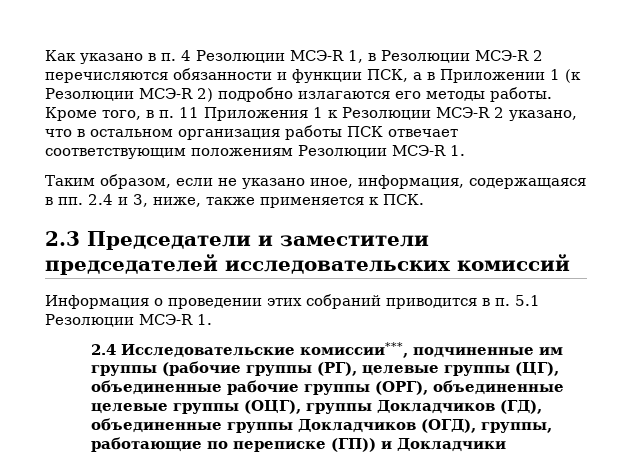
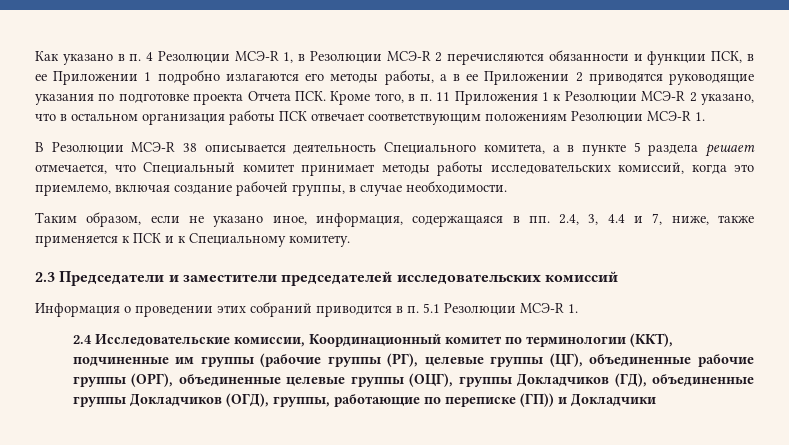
- Как указано в п. 4 Резолюции МСЭ-R 1, в Резолюции МСЭ-R 2 перечисляются обязанности и функции ПСК, а в Приложении 1 (к Резолюции МСЭ-R 2) подробно излагаются его методы работы. Кроме того, в п. 11 Приложения 1 к Резолюции МСЭ-R 2 указано, что в остальном организация работы ПСК отвечает соответствующим положениям Резолюции МСЭ-R 1.
+ Как указано в п. 4 Резолюции МСЭ-R 1, в Резолюции МСЭ-R 2 перечисляются обязанности и функции ПСК, в ее Приложении 1 подробно излагаются его методы работы, а в ее Приложении 2 приводятся руководящие указания по подготовке проекта Отчета ПСК. Кроме того, в п. 11 Приложения 1 к Резолюции МСЭ-R 2 указано, что в остальном организация работы ПСК отвечает соответствующим положениям Резолюции МСЭ-R 1.
+ В Резолюции МСЭ-R 38 описывается деятельность Специального комитета, а в пункте 5 раздела решает отмечается, что Специальный комитет принимает методы работы исследовательских комиссий, когда это приемлемо, включая создание рабочей группы, в случае необходимости.
- Таким образом, если не указано иное, информация, содержащаяся в пп. 2.4 и 3, ниже, также применяется к ПСК.
+ Таким образом, если не указано иное, информация, содержащаяся в пп. 2.4, 3, 4.4 и 7, ниже, также применяется к ПСК и к Специальному комитету.
- 2.4 Исследовательские комиссии***, подчиненные им группы (рабочие группы (РГ), целевые группы (ЦГ), объединенные рабочие группы (ОРГ), объединенные целевые группы (ОЦГ), группы Докладчиков (ГД), объединенные группы Докладчиков (ОГД), группы, работающие по переписке (ГП)) и Докладчики
+ 2.4 Исследовательские комиссии, Координационный комитет по терминологии (ККТ), подчиненные им группы (рабочие группы (РГ), целевые группы (ЦГ), объединенные рабочие группы (ОРГ), объединенные целевые группы (ОЦГ), группы Докладчиков (ГД), объединенные группы Докладчиков (ОГД), группы, работающие по переписке (ГП)) и Докладчики

